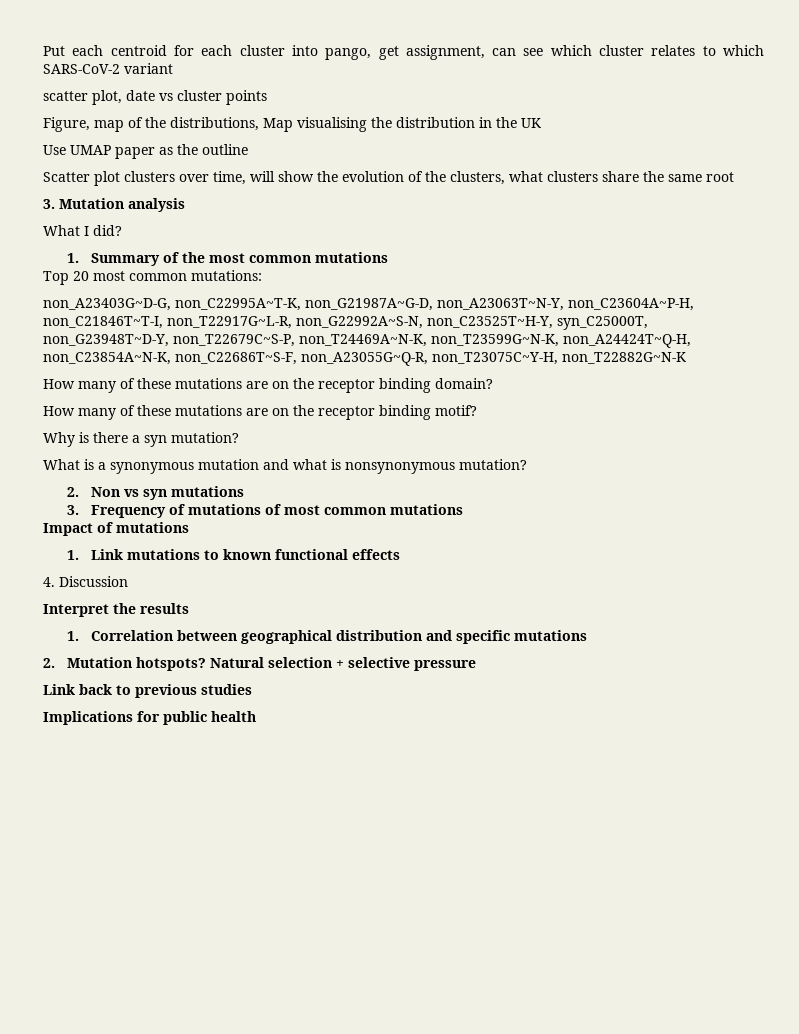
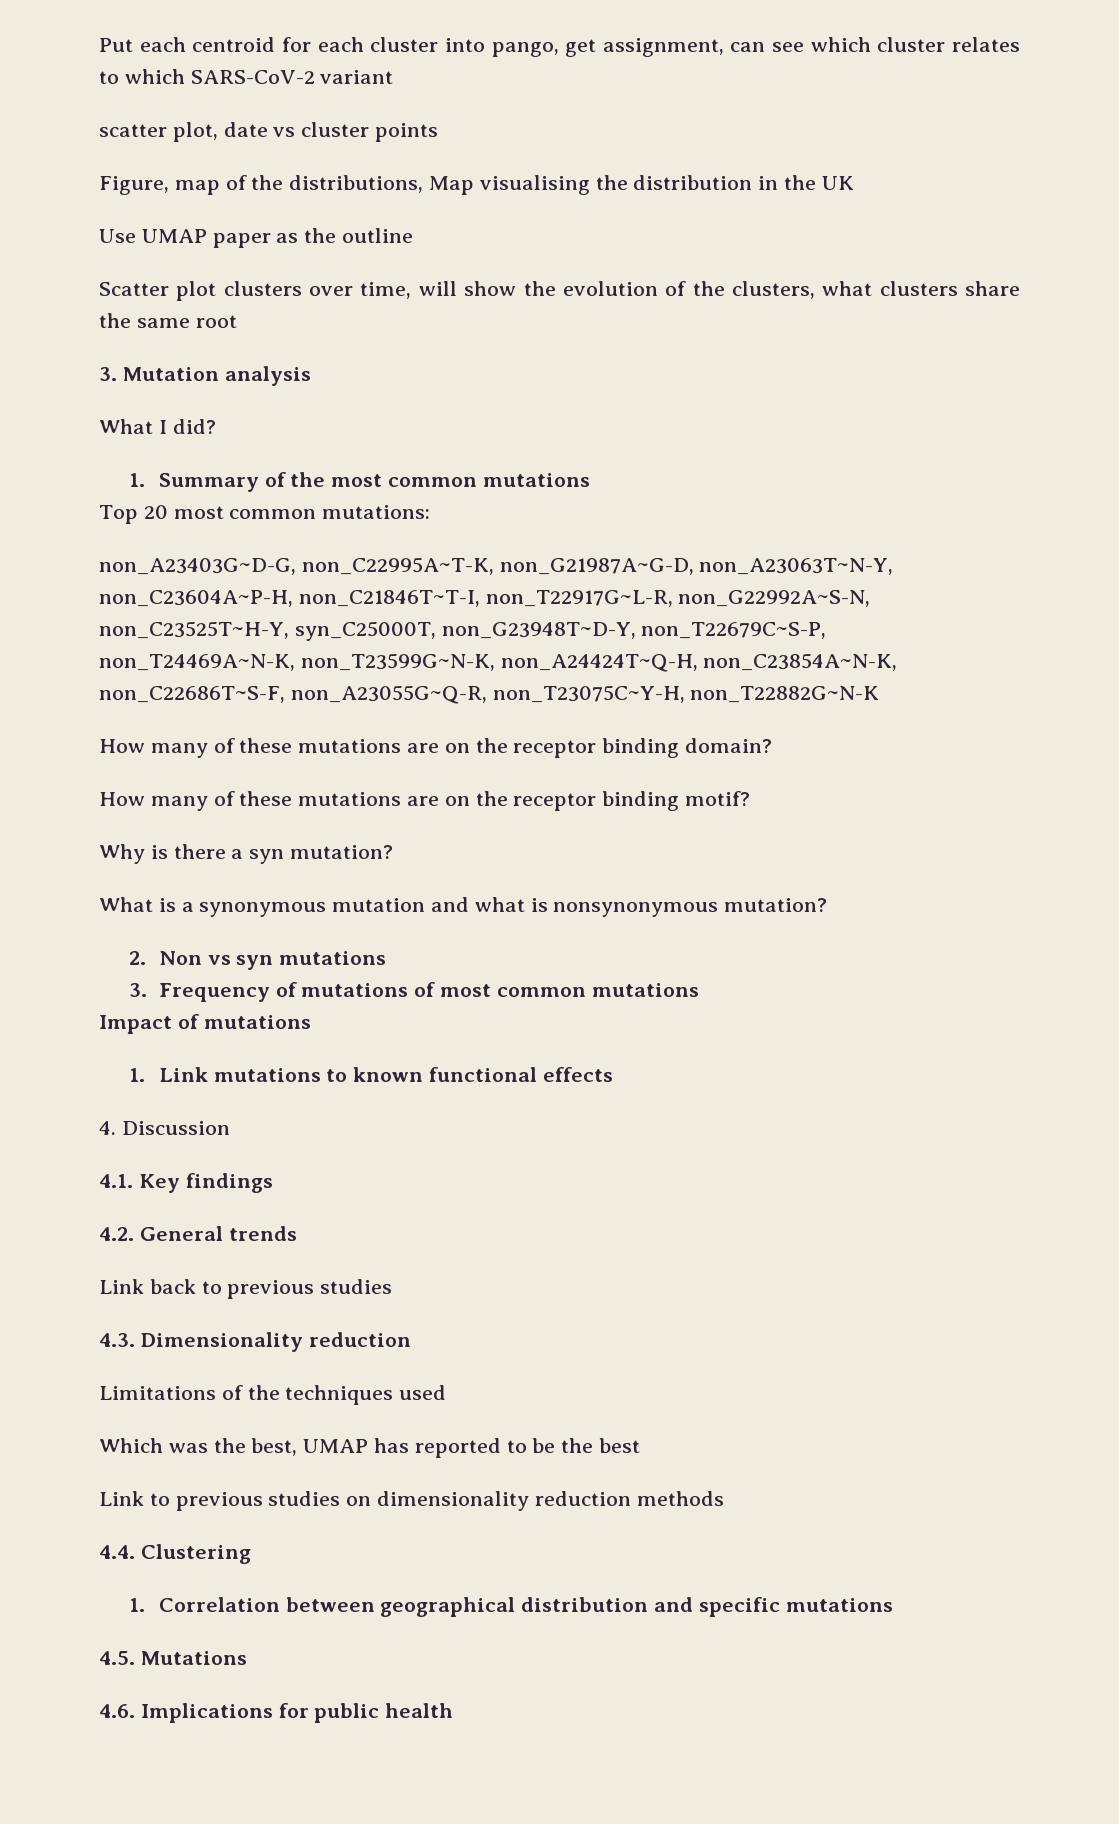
- Interpret the results
+ 4.1. Key findings
+ 4.2. General trends
+ Link back to previous studies
+ 4.3. Dimensionality reduction
+ Limitations of the techniques used
+ Which was the best, UMAP has reported to be the best
+ Link to previous studies on dimensionality reduction methods
+ 4.4. Clustering
- 2. Mutation hotspots? Natural selection + selective pressure
- Link back to previous studies
- Implications for public health
+ 4.5. Mutations
+ 4.6. Implications for public health

